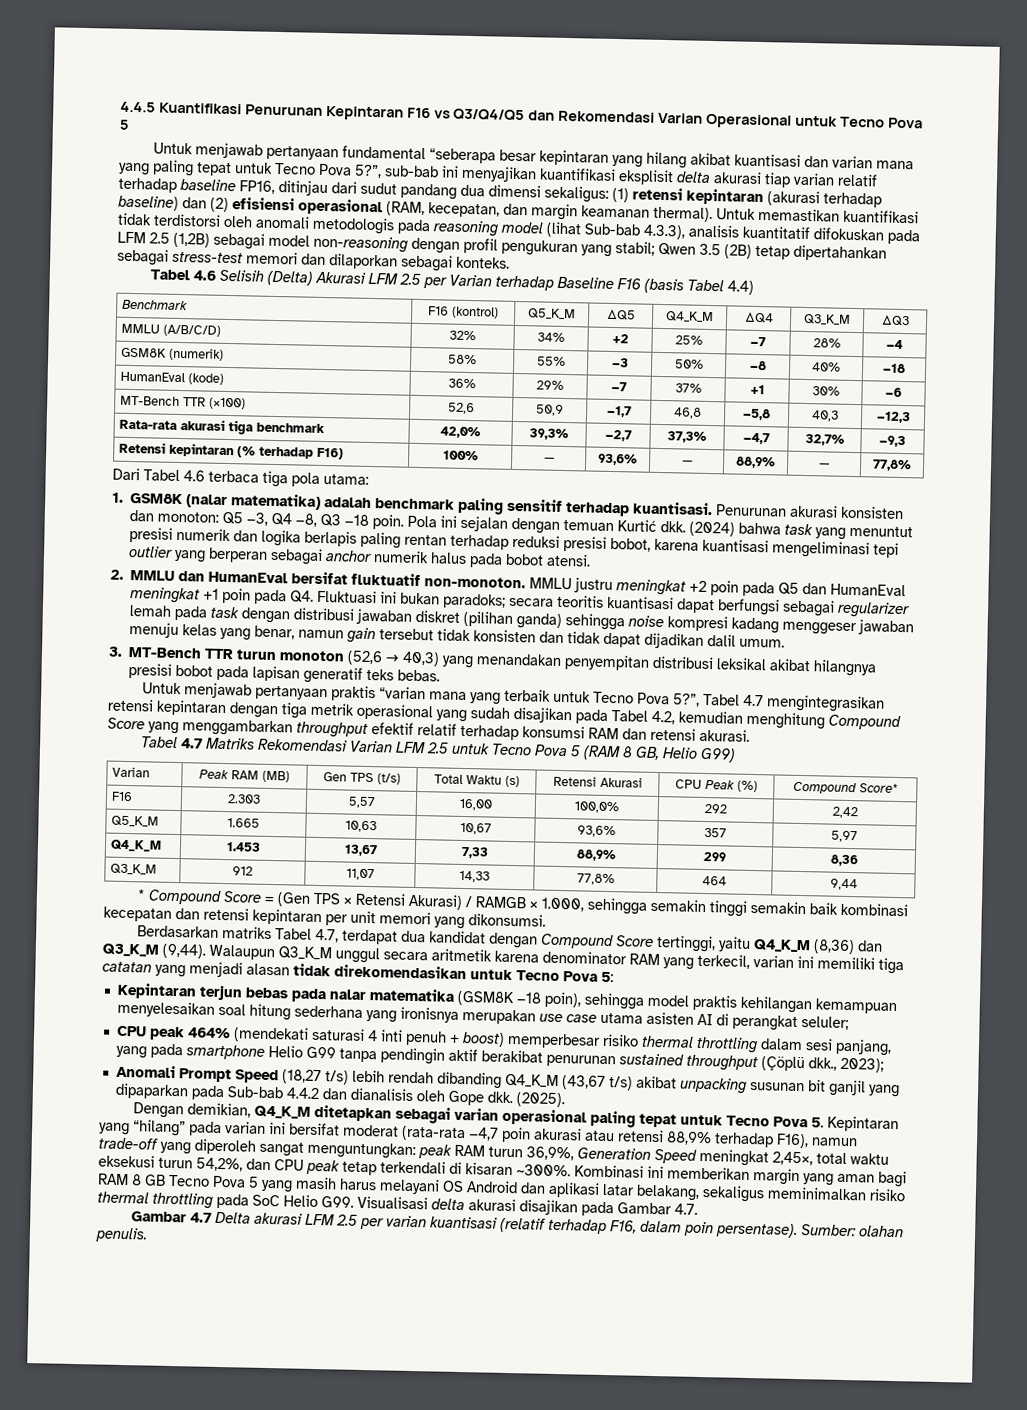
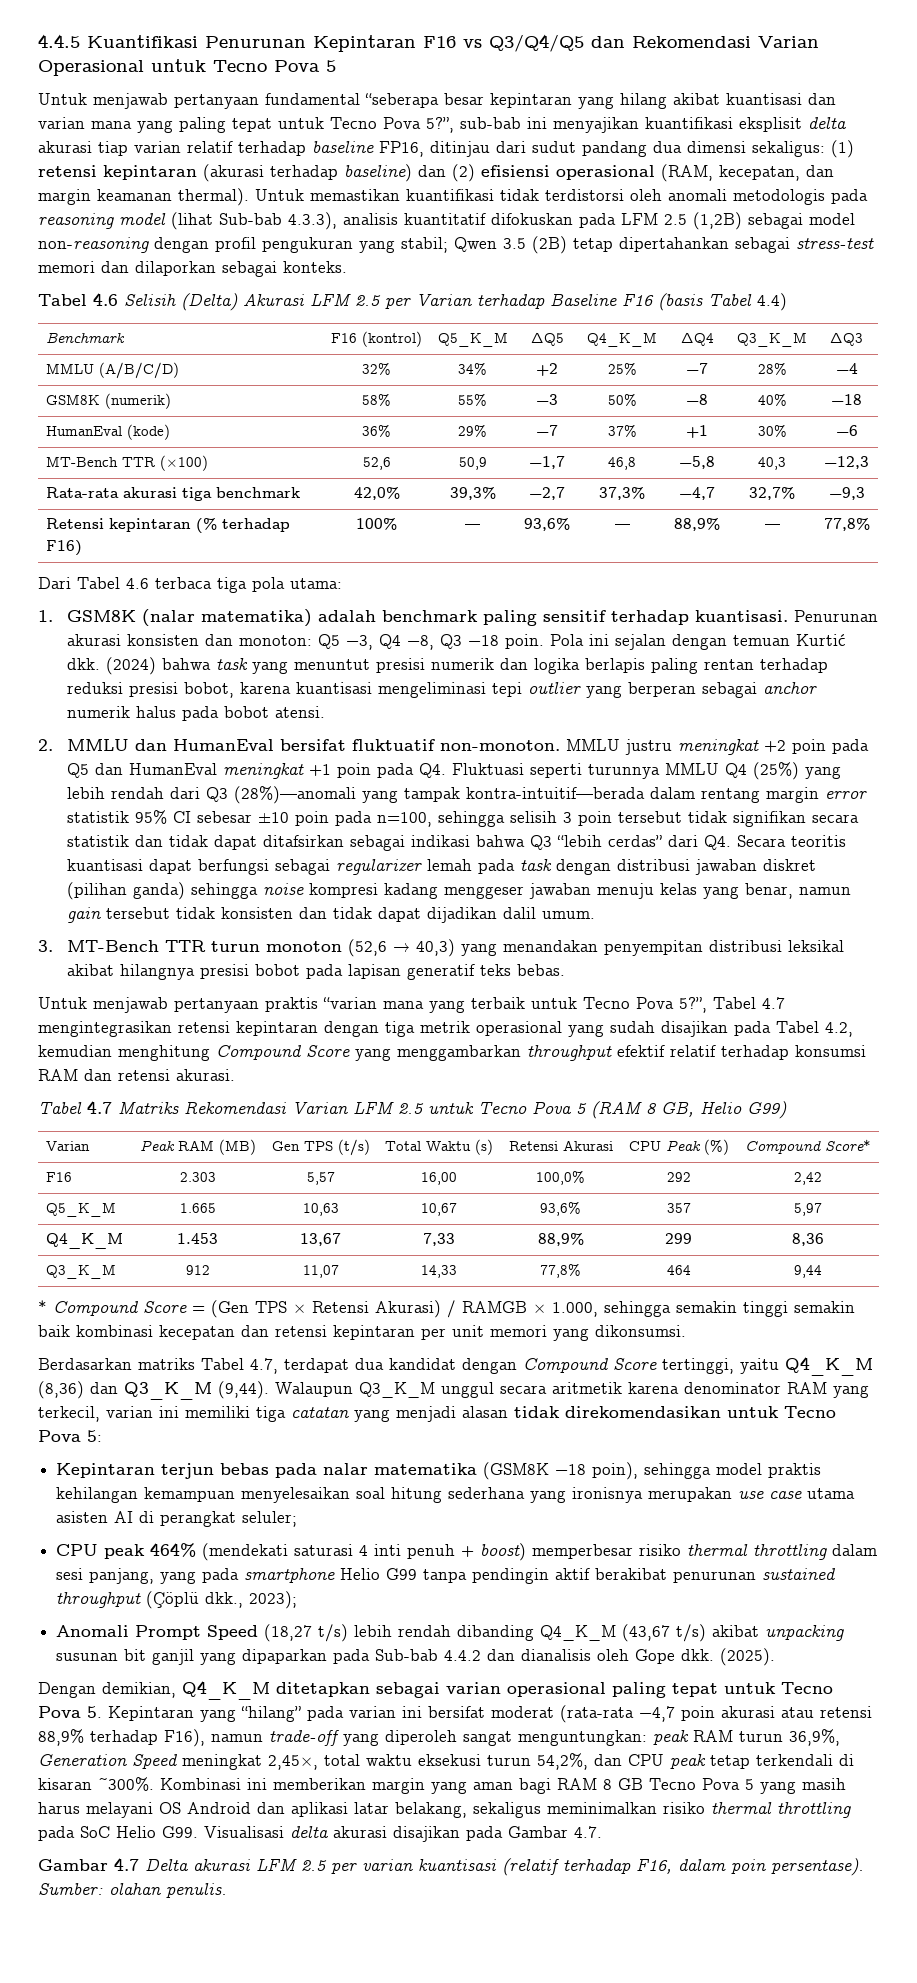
- MMLU justru meningkat +2 poin pada Q5 dan HumanEval meningkat +1 poin pada Q4. Fluktuasi ini bukan paradoks; secara teoritis kuantisasi dapat berfungsi sebagai regularizer lemah pada task dengan distribusi jawaban diskret (pilihan ganda) sehingga noise kompresi kadang menggeser jawaban menuju kelas yang benar, namun gain tersebut tidak konsisten dan tidak dapat dijadikan dalil umum.
+ MMLU justru meningkat +2 poin pada Q5 dan HumanEval meningkat +1 poin pada Q4. Fluktuasi seperti turunnya MMLU Q4 (25%) yang lebih rendah dari Q3 (28%)—anomali yang tampak kontra-intuitif—berada dalam rentang margin error statistik 95% CI sebesar ±10 poin pada n=100, sehingga selisih 3 poin tersebut tidak signifikan secara statistik dan tidak dapat ditafsirkan sebagai indikasi bahwa Q3 “lebih cerdas” dari Q4. Secara teoritis kuantisasi dapat berfungsi sebagai regularizer lemah pada task dengan distribusi jawaban diskret (pilihan ganda) sehingga noise kompresi kadang menggeser jawaban menuju kelas yang benar, namun gain tersebut tidak konsisten dan tidak dapat dijadikan dalil umum.

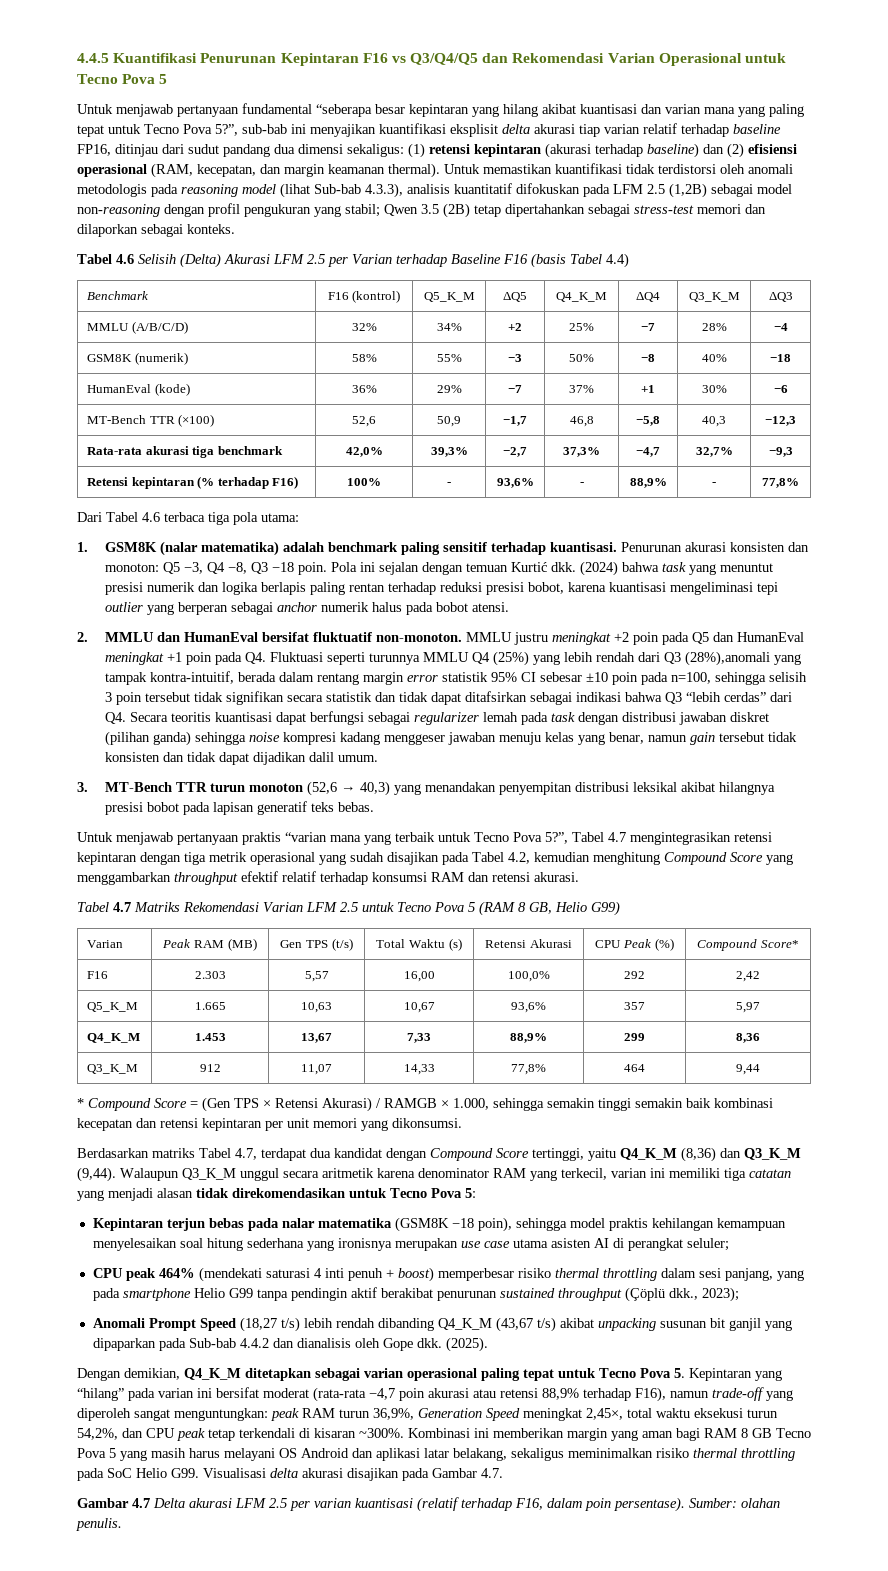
- Retensi kepintaran (% terhadap F16) | 100% | — | 93,6% | — | 88,9% | — | 77,8%
+ Retensi kepintaran (% terhadap F16) | 100% | - | 93,6% | - | 88,9% | - | 77,8%
- MMLU justru meningkat +2 poin pada Q5 dan HumanEval meningkat +1 poin pada Q4. Fluktuasi seperti turunnya MMLU Q4 (25%) yang lebih rendah dari Q3 (28%)—anomali yang tampak kontra-intuitif—berada dalam rentang margin error statistik 95% CI sebesar ±10 poin pada n=100, sehingga selisih 3 poin tersebut tidak signifikan secara statistik dan tidak dapat ditafsirkan sebagai indikasi bahwa Q3 “lebih cerdas” dari Q4. Secara teoritis kuantisasi dapat berfungsi sebagai regularizer lemah pada task dengan distribusi jawaban diskret (pilihan ganda) sehingga noise kompresi kadang menggeser jawaban menuju kelas yang benar, namun gain tersebut tidak konsisten dan tidak dapat dijadikan dalil umum.
+ MMLU justru meningkat +2 poin pada Q5 dan HumanEval meningkat +1 poin pada Q4. Fluktuasi seperti turunnya MMLU Q4 (25%) yang lebih rendah dari Q3 (28%),anomali yang tampak kontra-intuitif, berada dalam rentang margin error statistik 95% CI sebesar ±10 poin pada n=100, sehingga selisih 3 poin tersebut tidak signifikan secara statistik dan tidak dapat ditafsirkan sebagai indikasi bahwa Q3 “lebih cerdas” dari Q4. Secara teoritis kuantisasi dapat berfungsi sebagai regularizer lemah pada task dengan distribusi jawaban diskret (pilihan ganda) sehingga noise kompresi kadang menggeser jawaban menuju kelas yang benar, namun gain tersebut tidak konsisten dan tidak dapat dijadikan dalil umum.

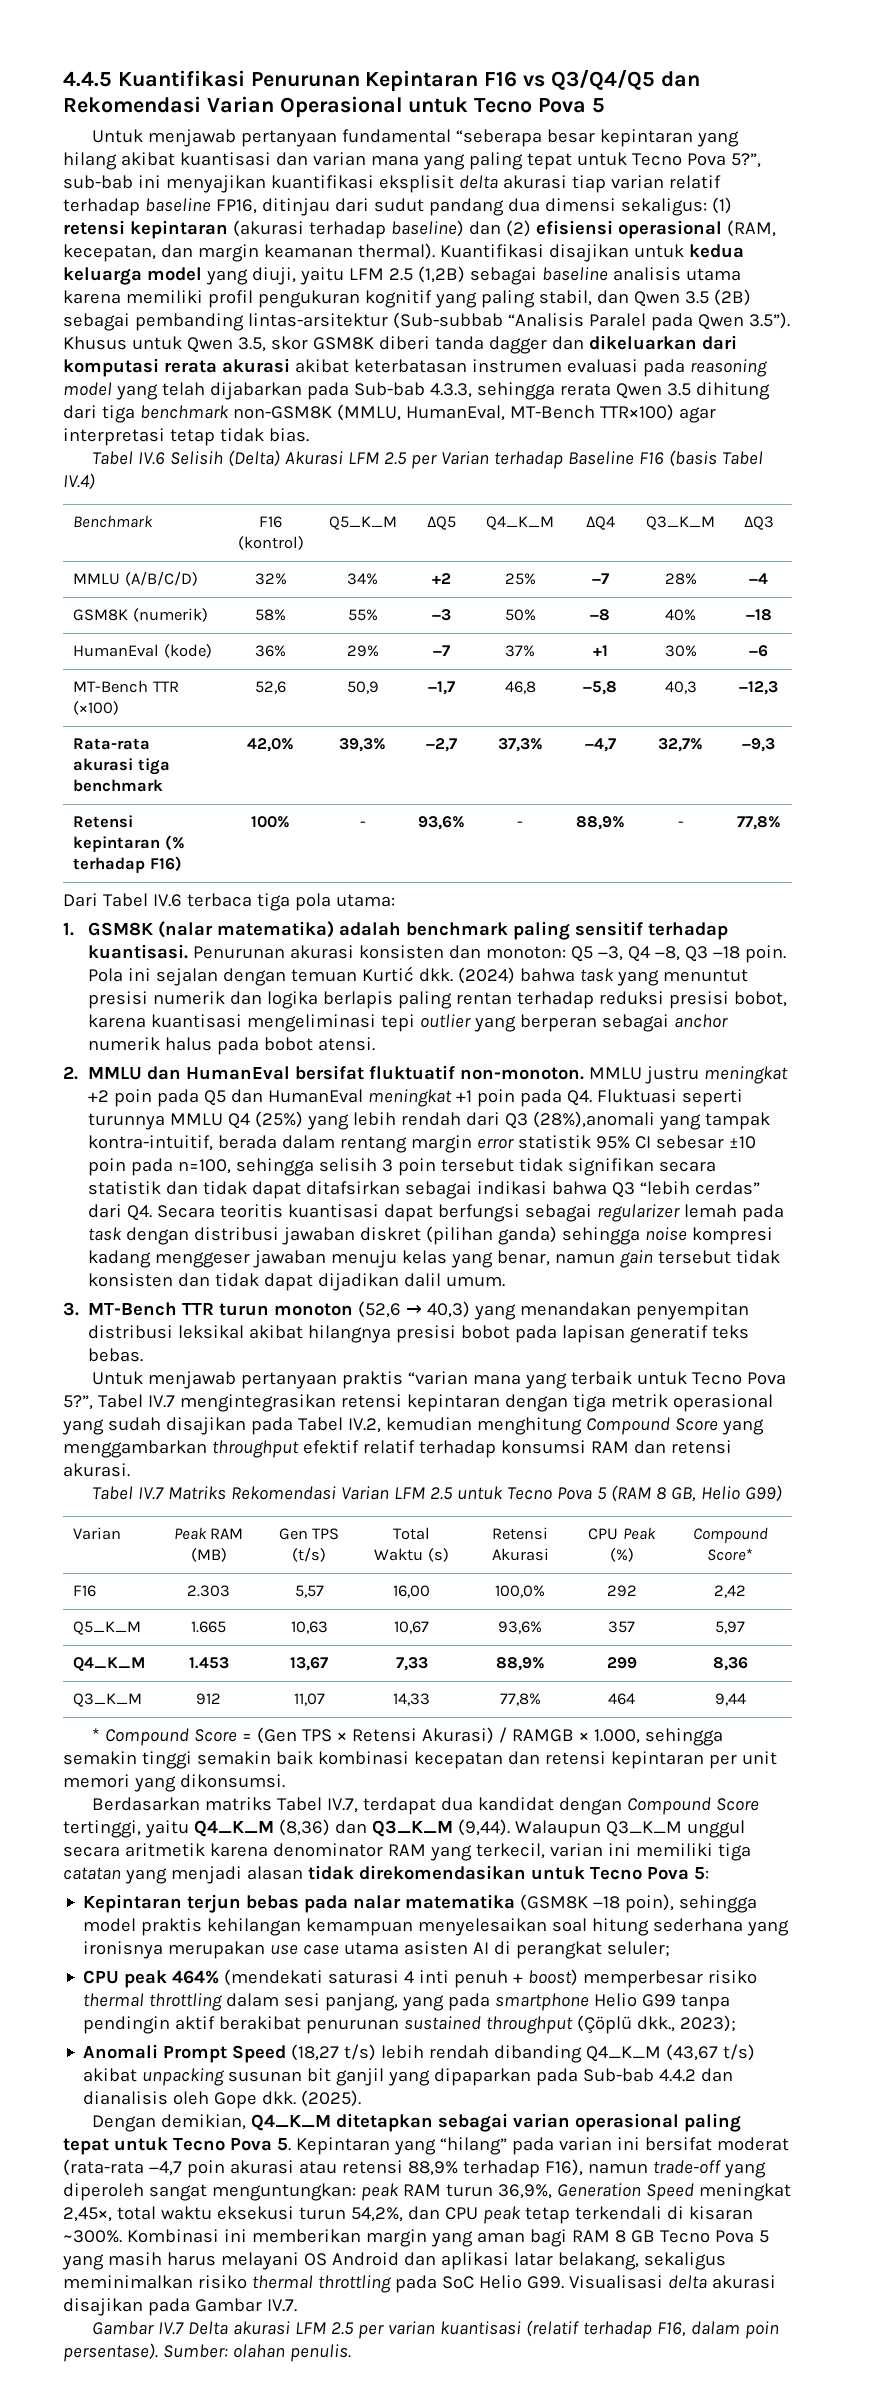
- Untuk memastikan kuantifikasi tidak terdistorsi oleh anomali metodologis pada reasoning model (lihat Sub-bab 4.3.3), analisis kuantitatif difokuskan pada LFM 2.5 (1,2B) sebagai model non-reasoning dengan profil pengukuran yang stabil; Qwen 3.5 (2B) tetap dipertahankan sebagai stress-test memori dan dilaporkan sebagai konteks.
- Tabel 4.6 Selisih (Delta) Akurasi LFM 2.5 per Varian terhadap Baseline F16 (basis Tabel 4.4)
+ Kuantifikasi disajikan untuk kedua keluarga model yang diuji, yaitu LFM 2.5 (1,2B) sebagai baseline analisis utama karena memiliki profil pengukuran kognitif yang paling stabil, dan Qwen 3.5 (2B) sebagai pembanding lintas-arsitektur (Sub-subbab “Analisis Paralel pada Qwen 3.5”). Khusus untuk Qwen 3.5, skor GSM8K diberi tanda dagger dan dikeluarkan dari komputasi rerata akurasi akibat keterbatasan instrumen evaluasi pada reasoning model yang telah dijabarkan pada Sub-bab 4.3.3, sehingga rerata Qwen 3.5 dihitung dari tiga benchmark non-GSM8K (MMLU, HumanEval, MT-Bench TTR×100) agar interpretasi tetap tidak bias.
+ Tabel IV.6 Selisih (Delta) Akurasi LFM 2.5 per Varian terhadap Baseline F16 (basis Tabel IV.4)
- Dari Tabel 4.6 terbaca tiga pola utama:
+ Dari Tabel IV.6 terbaca tiga pola utama:
- Untuk menjawab pertanyaan praktis “varian mana yang terbaik untuk Tecno Pova 5?”, Tabel 4.7 mengintegrasikan retensi kepintaran dengan tiga metrik operasional yang sudah disajikan pada Tabel 4.2, kemudian menghitung Compound Score yang menggambarkan throughput efektif relatif terhadap konsumsi RAM dan retensi akurasi.
+ Untuk menjawab pertanyaan praktis “varian mana yang terbaik untuk Tecno Pova 5?”, Tabel IV.7 mengintegrasikan retensi kepintaran dengan tiga metrik operasional yang sudah disajikan pada Tabel IV.2, kemudian menghitung Compound Score yang menggambarkan throughput efektif relatif terhadap konsumsi RAM dan retensi akurasi.
- Tabel 4.7 Matriks Rekomendasi Varian LFM 2.5 untuk Tecno Pova 5 (RAM 8 GB, Helio G99)
+ Tabel IV.7 Matriks Rekomendasi Varian LFM 2.5 untuk Tecno Pova 5 (RAM 8 GB, Helio G99)
- Berdasarkan matriks Tabel 4.7, terdapat dua kandidat dengan Compound Score tertinggi, yaitu Q4_K_M (8,36) dan Q3_K_M (9,44).
+ Berdasarkan matriks Tabel IV.7, terdapat dua kandidat dengan Compound Score tertinggi, yaitu Q4_K_M (8,36) dan Q3_K_M (9,44).
- Kombinasi ini memberikan margin yang aman bagi RAM 8 GB Tecno Pova 5 yang masih harus melayani OS Android dan aplikasi latar belakang, sekaligus meminimalkan risiko thermal throttling pada SoC Helio G99. Visualisasi delta akurasi disajikan pada Gambar 4.7.
- Gambar 4.7 Delta akurasi LFM 2.5 per varian kuantisasi (relatif terhadap F16, dalam poin persentase).
+ Kombinasi ini memberikan margin yang aman bagi RAM 8 GB Tecno Pova 5 yang masih harus melayani OS Android dan aplikasi latar belakang, sekaligus meminimalkan risiko thermal throttling pada SoC Helio G99. Visualisasi delta akurasi disajikan pada Gambar IV.7.
+ Gambar IV.7 Delta akurasi LFM 2.5 per varian kuantisasi (relatif terhadap F16, dalam poin persentase).

